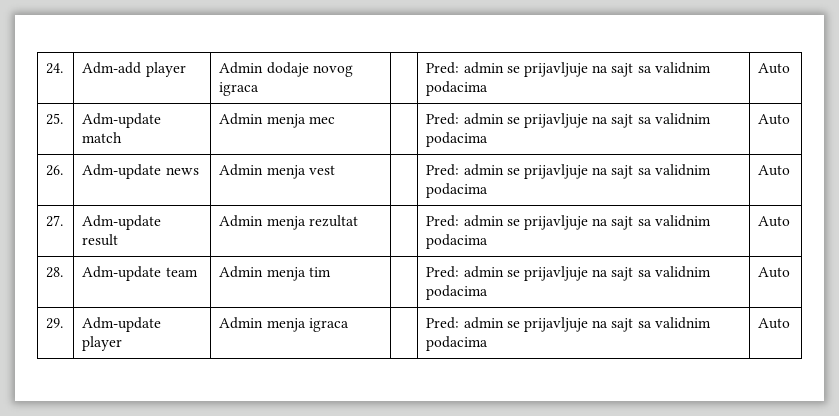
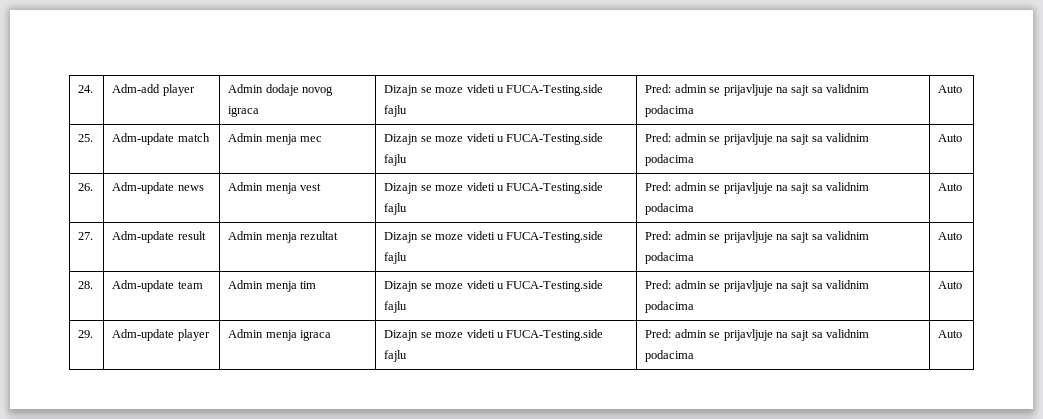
- 24. | Adm-add player | Admin dodaje novog igraca | | Pred: admin se prijavljuje na sajt sa validnim podacima | Auto
+ 24. | Adm-add player | Admin dodaje novog igraca | Dizajn se moze videti u FUCA-Testing.side fajlu | Pred: admin se prijavljuje na sajt sa validnim podacima | Auto
- 25. | Adm-update match | Admin menja mec | | Pred: admin se prijavljuje na sajt sa validnim podacima | Auto
+ 25. | Adm-update match | Admin menja mec | Dizajn se moze videti u FUCA-Testing.side fajlu | Pred: admin se prijavljuje na sajt sa validnim podacima | Auto
- 26. | Adm-update news | Admin menja vest | | Pred: admin se prijavljuje na sajt sa validnim podacima | Auto
+ 26. | Adm-update news | Admin menja vest | Dizajn se moze videti u FUCA-Testing.side fajlu | Pred: admin se prijavljuje na sajt sa validnim podacima | Auto
- 27. | Adm-update result | Admin menja rezultat | | Pred: admin se prijavljuje na sajt sa validnim podacima | Auto
+ 27. | Adm-update result | Admin menja rezultat | Dizajn se moze videti u FUCA-Testing.side fajlu | Pred: admin se prijavljuje na sajt sa validnim podacima | Auto
- 28. | Adm-update team | Admin menja tim | | Pred: admin se prijavljuje na sajt sa validnim podacima | Auto
+ 28. | Adm-update team | Admin menja tim | Dizajn se moze videti u FUCA-Testing.side fajlu | Pred: admin se prijavljuje na sajt sa validnim podacima | Auto
- 29. | Adm-update player | Admin menja igraca | | Pred: admin se prijavljuje na sajt sa validnim podacima | Auto
+ 29. | Adm-update player | Admin menja igraca | Dizajn se moze videti u FUCA-Testing.side fajlu | Pred: admin se prijavljuje na sajt sa validnim podacima | Auto

